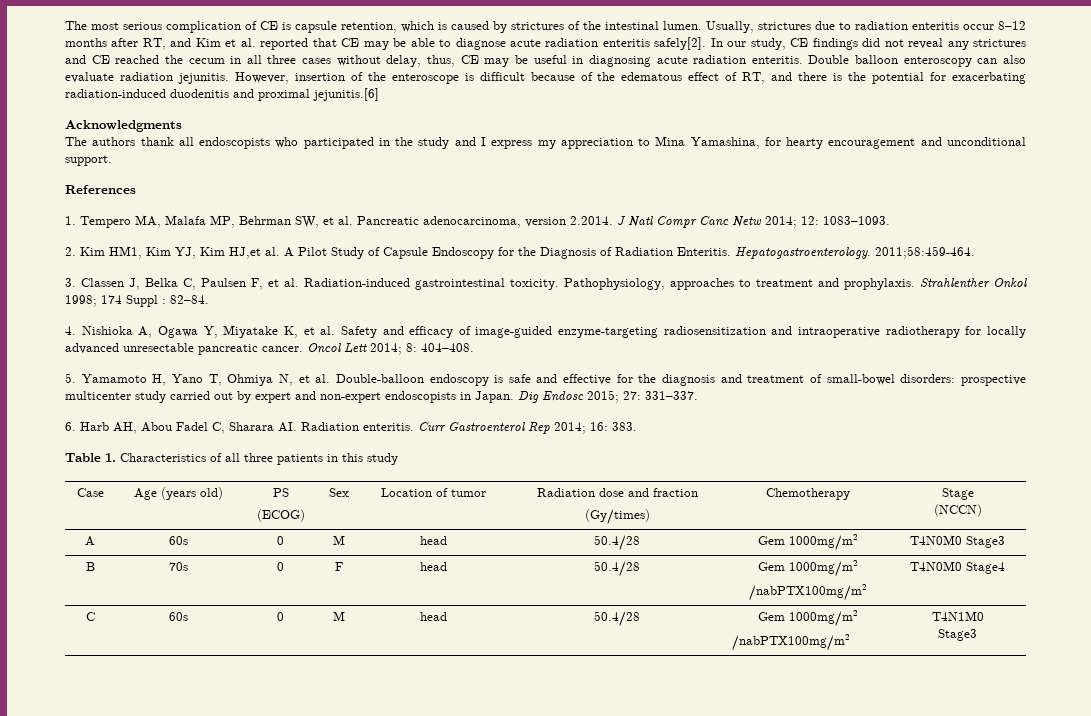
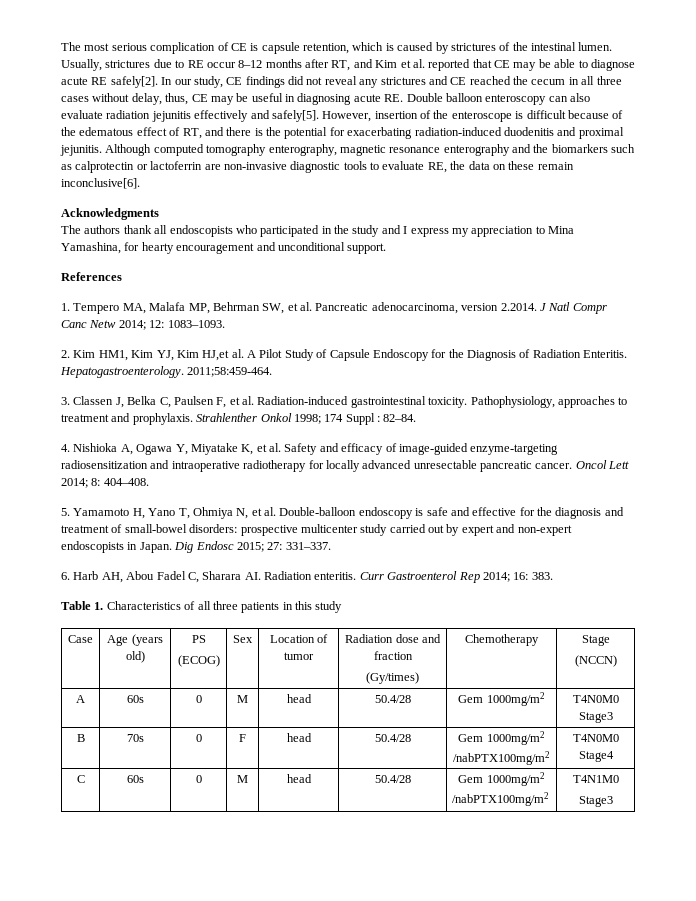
- Usually, strictures due to radiation enteritis occur 8–12 months after RT, and Kim et al. reported that CE may be able to diagnose acute radiation enteritis safely[2].
+ Usually, strictures due to RE occur 8–12 months after RT, and Kim et al. reported that CE may be able to diagnose acute RE safely[2].
- In our study, CE findings did not reveal any strictures and CE reached the cecum in all three cases without delay, thus, CE may be useful in diagnosing acute radiation enteritis. Double balloon enteroscopy can also evaluate radiation jejunitis.
+ In our study, CE findings did not reveal any strictures and CE reached the cecum in all three cases without delay, thus, CE may be useful in diagnosing acute RE. Double balloon enteroscopy can also evaluate radiation jejunitis effectively and safely[5].
- However, insertion of the enteroscope is difficult because of the edematous effect of RT, and there is the potential for exacerbating radiation-induced duodenitis and proximal jejunitis.[6]
+ However, insertion of the enteroscope is difficult because of the edematous effect of RT, and there is the potential for exacerbating radiation-induced duodenitis and proximal jejunitis. Although computed tomography enterography, magnetic resonance enterography and the biomarkers such as calprotectin or lactoferrin are non-invasive diagnostic tools to evaluate RE, the data on these remain inconclusive[6].

